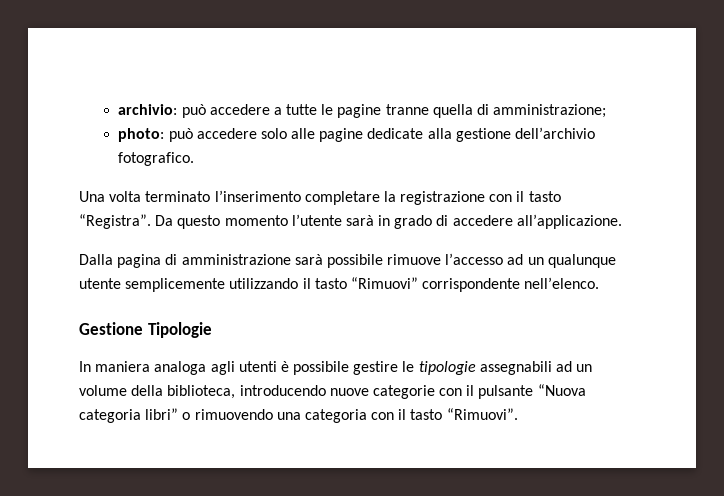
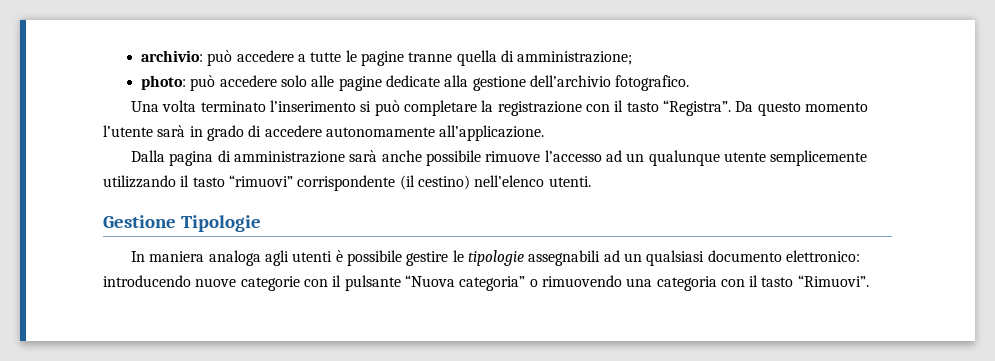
- Una volta terminato l’inserimento completare la registrazione con il tasto “Registra”.
+ Una volta terminato l’inserimento si può completare la registrazione con il tasto “Registra”.
- Da questo momento l’utente sarà in grado di accedere all’applicazione.
+ Da questo momento l’utente sarà in grado di accedere autonomamente all’applicazione.
- Dalla pagina di amministrazione sarà possibile rimuove l’accesso ad un qualunque utente semplicemente utilizzando il tasto “Rimuovi” corrispondente nell’elenco.
+ Dalla pagina di amministrazione sarà anche possibile rimuove l’accesso ad un qualunque utente semplicemente utilizzando il tasto “rimuovi” corrispondente (il cestino) nell’elenco utenti.
- In maniera analoga agli utenti è possibile gestire le tipologie assegnabili ad un volume della biblioteca, introducendo nuove categorie con il pulsante “Nuova categoria libri” o rimuovendo una categoria con il tasto “Rimuovi”.
+ In maniera analoga agli utenti è possibile gestire le tipologie assegnabili ad un qualsiasi documento elettronico: introducendo nuove categorie con il pulsante “Nuova categoria” o rimuovendo una categoria con il tasto “Rimuovi”.

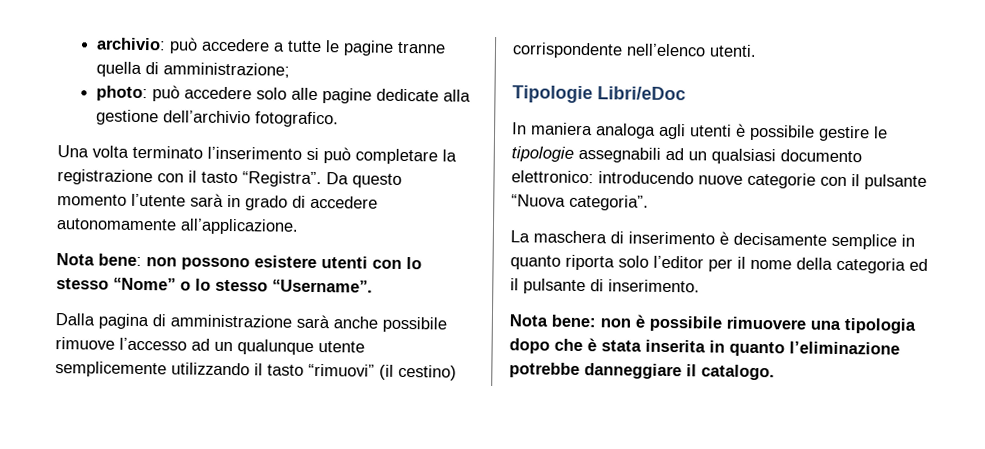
+ Nota bene: non possono esistere utenti con lo stesso “Nome” o lo stesso “Username”.
- Dalla pagina di amministrazione sarà anche possibile rimuove l’accesso ad un qualunque utente semplicemente utilizzando il tasto “rimuovi” corrispondente (il cestino) nell’elenco utenti.
+ Dalla pagina di amministrazione sarà anche possibile rimuove l’accesso ad un qualunque utente semplicemente utilizzando il tasto “rimuovi” (il cestino) corrispondente nell’elenco utenti.
- Gestione Tipologie
+ Tipologie Libri/eDoc
- In maniera analoga agli utenti è possibile gestire le tipologie assegnabili ad un qualsiasi documento elettronico: introducendo nuove categorie con il pulsante “Nuova categoria” o rimuovendo una categoria con il tasto “Rimuovi”.
+ In maniera analoga agli utenti è possibile gestire le tipologie assegnabili ad un qualsiasi documento elettronico: introducendo nuove categorie con il pulsante “Nuova categoria”.
+ La maschera di inserimento è decisamente semplice in quanto riporta solo l’editor per il nome della categoria ed il pulsante di inserimento.
+ Nota bene: non è possibile rimuovere una tipologia dopo che è stata inserita in quanto l’eliminazione potrebbe danneggiare il catalogo.

